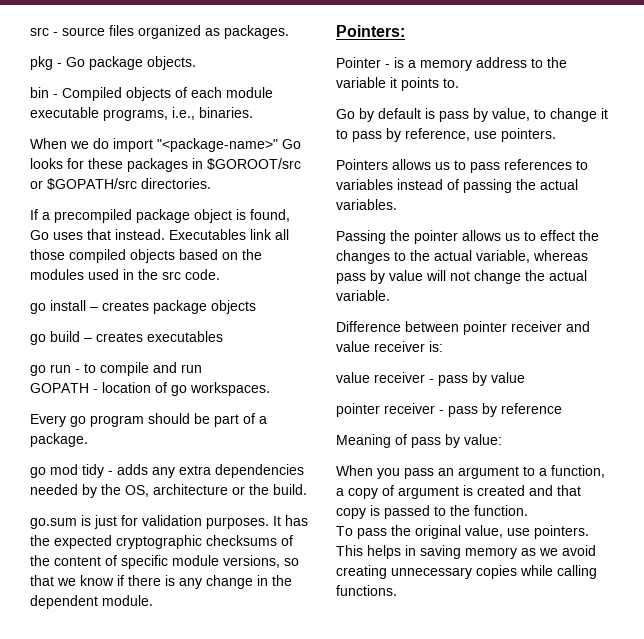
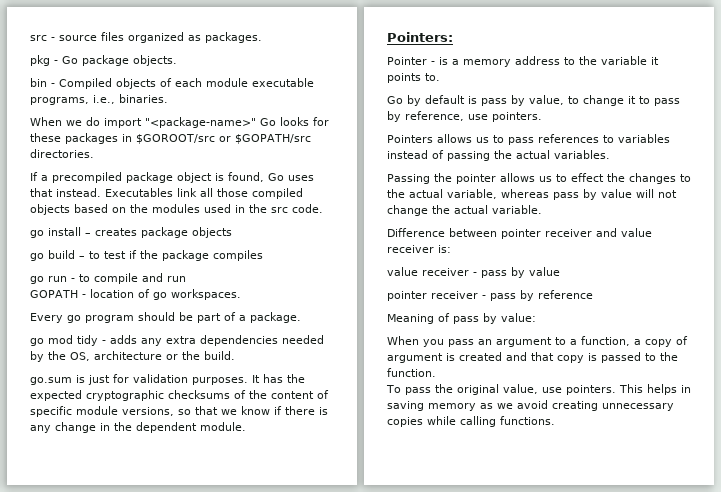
- go build – creates executables
+ go build – to test if the package compiles

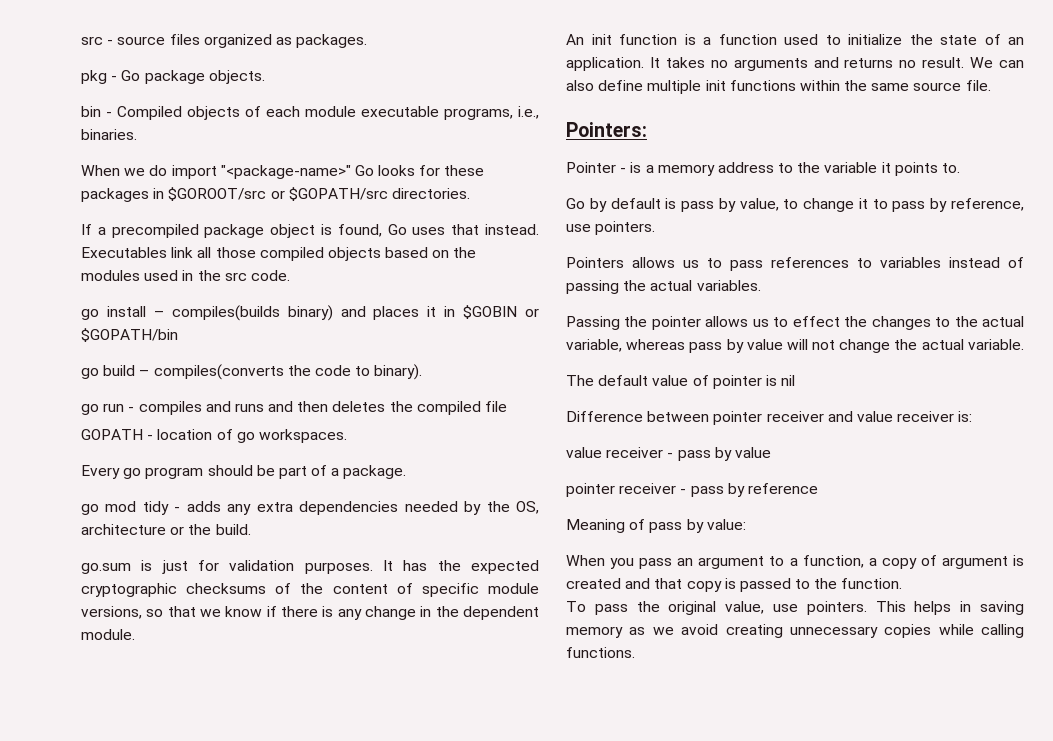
- go install – creates package objects
- go build – to test if the package compiles
- go run - to compile and run
+ go install – compiles(builds binary) and places it in $GOBIN or $GOPATH/bin
+ go build – compiles(converts the code to binary).
+ go run - compiles and runs and then deletes the compiled file
+ An init function is a function used to initialize the state of an application. It takes no arguments and returns no result. We can also define multiple init functions within the same source file.
+ The default value of pointer is nil

